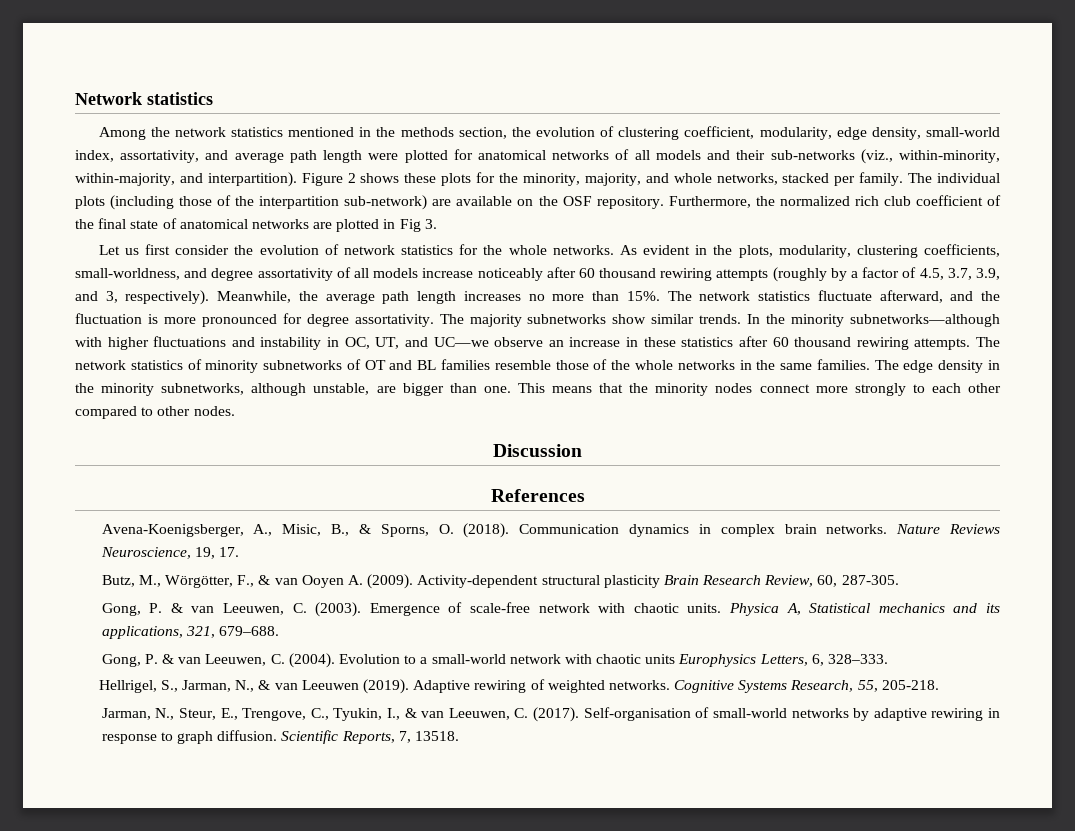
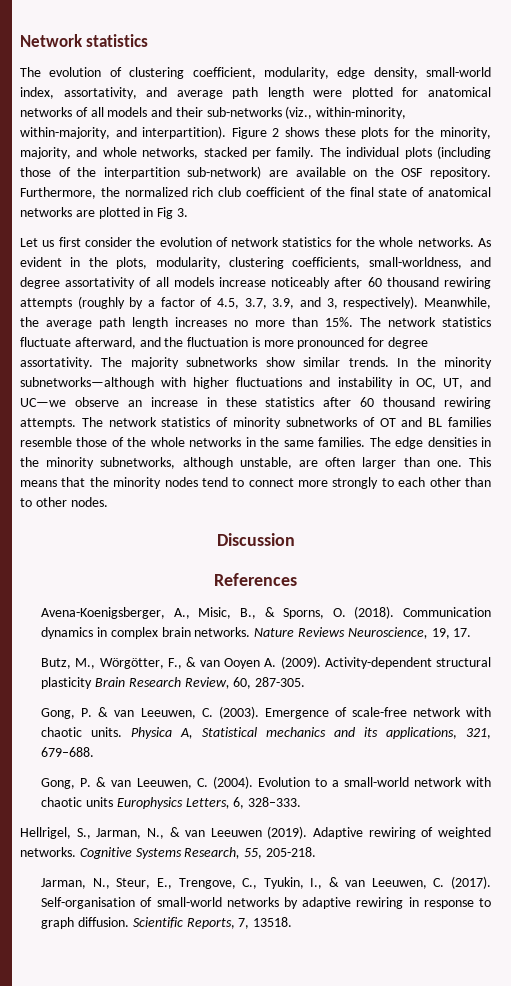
- Among the network statistics mentioned in the methods section, the evolution of clustering coefficient, modularity, edge density, small-world index, assortativity, and average path length were plotted for anatomical networks of all models and their sub-networks (viz., within-minority, within-majority, and interpartition).
+ The evolution of clustering coefficient, modularity, edge density, small-world index, assortativity, and average path length were plotted for anatomical networks of all models and their sub-networks (viz., within-minority, within-majority, and interpartition).
- The edge density in the minority subnetworks, although unstable, are bigger than one.
+ The edge densities in the minority subnetworks, although unstable, are often larger than one.
- This means that the minority nodes connect more strongly to each other compared to other nodes.
+ This means that the minority nodes tend to connect more strongly to each other than to other nodes.

